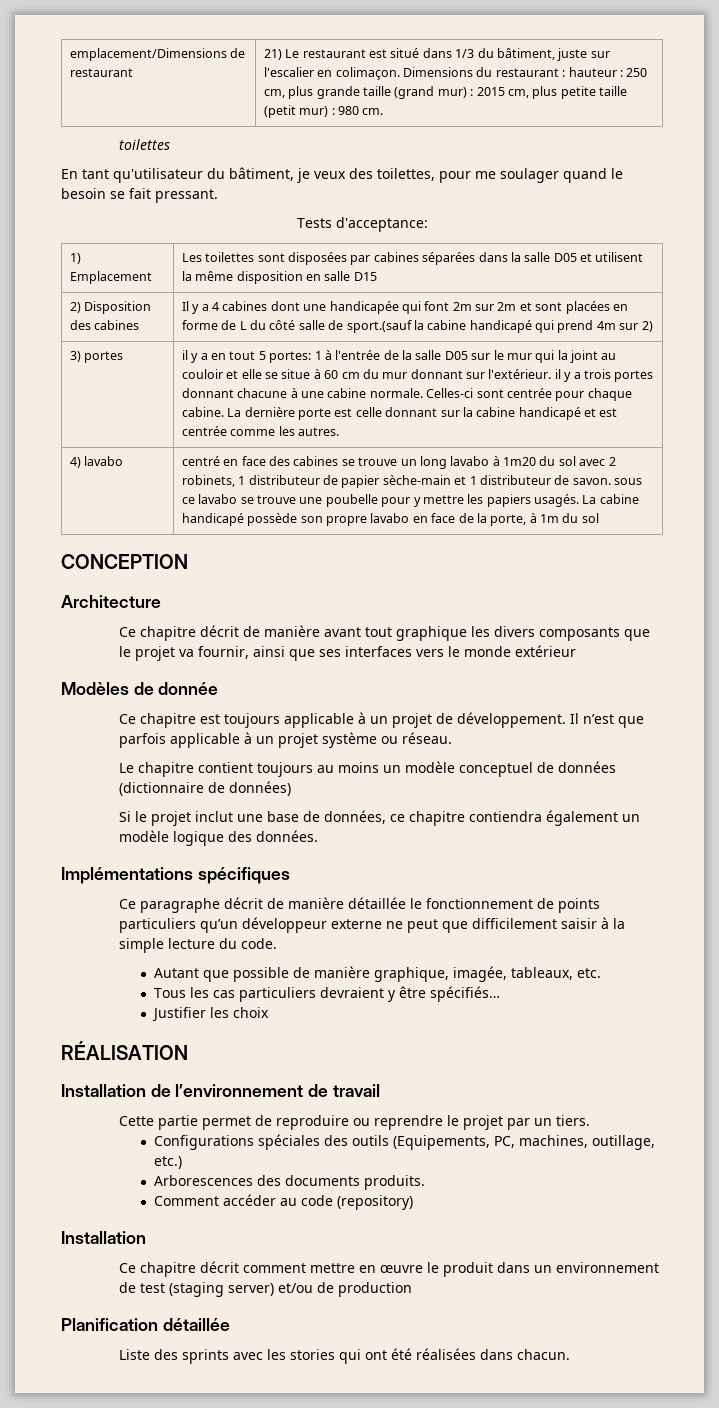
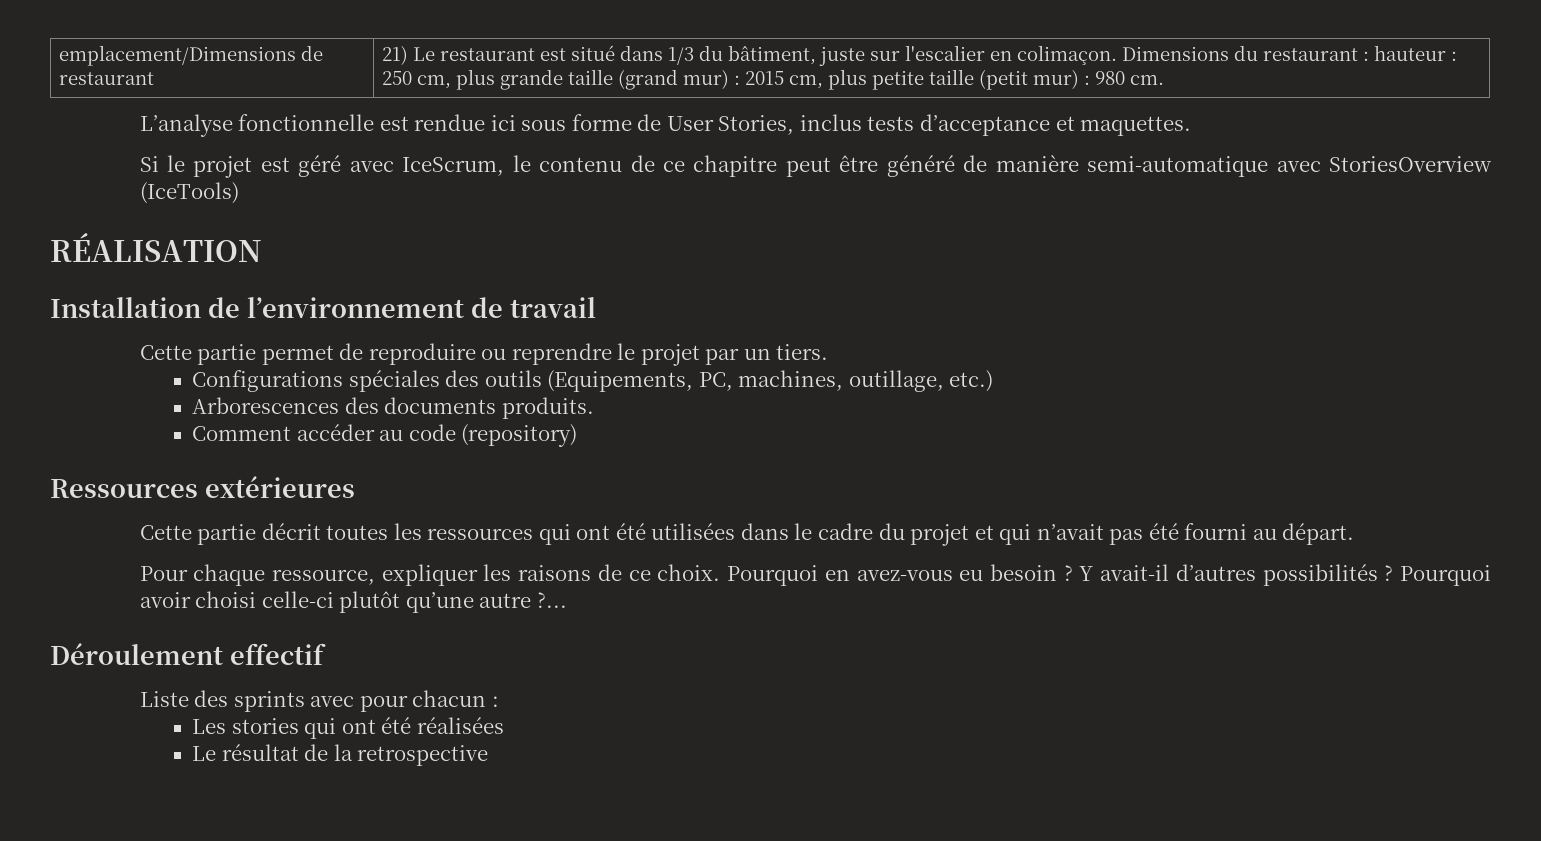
  Dimensions du restaurant : hauteur : 250 cm, plus grande taille (grand mur) : 2015 cm, plus petite taille (petit mur) : 980 cm.
- toilettes
- En tant qu'utilisateur du bâtiment, je veux des toilettes, pour me soulager quand le besoin se fait pressant.
- Tests d'acceptance:
- 1) Emplacement | Les toilettes sont disposées par cabines séparées dans la salle D05 et utilisent la même disposition en salle D15
- 2) Disposition des cabines | Il y a 4 cabines dont une handicapée qui font 2m sur 2m et sont placées en forme de L du côté salle de sport.(sauf la cabine handicapé qui prend 4m sur 2)
- 3) portes | il y a en tout 5 portes: 1 à l'entrée de la salle D05 sur le mur qui la joint au couloir et elle se situe à 60 cm du mur donnant sur l'extérieur. il y a trois portes donnant chacune à une cabine normale. Celles-ci sont centrée pour chaque cabine. La dernière porte est celle donnant sur la cabine handicapé et est centrée comme les autres.
- 4) lavabo | centré en face des cabines se trouve un long lavabo à 1m20 du sol avec 2 robinets, 1 distributeur de papier sèche-main et 1 distributeur de savon. sous ce lavabo se trouve une poubelle pour y mettre les papiers usagés. La cabine handicapé possède son propre lavabo en face de la porte, à 1m du sol
- CONCEPTION
- Architecture
- Ce chapitre décrit de manière avant tout graphique les divers composants que le projet va fournir, ainsi que ses interfaces vers le monde extérieur
- Modèles de donnée
- Ce chapitre est toujours applicable à un projet de développement. Il n’est que parfois applicable à un projet système ou réseau.
- Le chapitre contient toujours au moins un modèle conceptuel de données (dictionnaire de données)
- Si le projet inclut une base de données, ce chapitre contiendra également un modèle logique des données.
- Implémentations spécifiques
- Ce paragraphe décrit de manière détaillée le fonctionnement de points particuliers qu’un développeur externe ne peut que difficilement saisir à la simple lecture du code.
- Autant que possible de manière graphique, imagée, tableaux, etc.
- Tous les cas particuliers devraient y être spécifiés…
- Justifier les choix
+ L’analyse fonctionnelle est rendue ici sous forme de User Stories, inclus tests d’acceptance et maquettes.
+ Si le projet est géré avec IceScrum, le contenu de ce chapitre peut être généré de manière semi-automatique avec StoriesOverview (IceTools)
  Comment accéder au code (repository)
- Installation
- Ce chapitre décrit comment mettre en œuvre le produit dans un environnement de test (staging server) et/ou de production
- Planification détaillée
+ Ressources extérieures
+ Cette partie décrit toutes les ressources qui ont été utilisées dans le cadre du projet et qui n’avait pas été fourni au départ.
+ Pour chaque ressource, expliquer les raisons de ce choix. Pourquoi en avez-vous eu besoin ? Y avait-il d’autres possibilités ? Pourquoi avoir choisi celle-ci plutôt qu’une autre ?...
+ Déroulement effectif
- Liste des sprints avec les stories qui ont été réalisées dans chacun.
+ Liste des sprints avec pour chacun :
+ Les stories qui ont été réalisées
+ Le résultat de la retrospective

